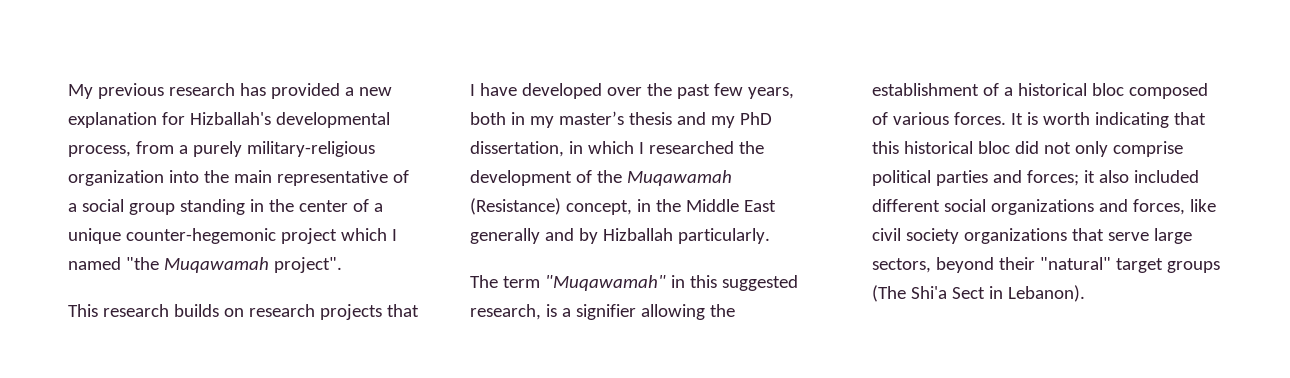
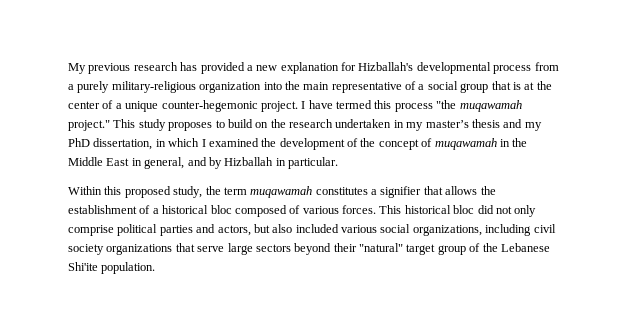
- My previous research has provided a new explanation for Hizballah's developmental process, from a purely military-religious organization into the main representative of a social group standing in the center of a unique counter-hegemonic project which I named "the Muqawamah project".
- This research builds on research projects that I have developed over the past few years, both in my master’s thesis and my PhD dissertation, in which I researched the development of the Muqawamah (Resistance) concept, in the Middle East generally and by Hizballah particularly.
- The term "Muqawamah" in this suggested research, is a signifier allowing the establishment of a historical bloc composed of various forces.
+ My previous research has provided a new explanation for Hizballah's developmental process from a purely military-religious organization into the main representative of a social group that is at the center of a unique counter-hegemonic project. I have termed this process "the muqawamah project." This study proposes to build on the research undertaken in my master’s thesis and my PhD dissertation, in which I examined the development of the concept of muqawamah in the Middle East in general, and by Hizballah in particular.
+ Within this proposed study, the term muqawamah constitutes a signifier that allows the establishment of a historical bloc composed of various forces.
- It is worth indicating that this historical bloc did not only comprise political parties and forces; it also included different social organizations and forces, like civil society organizations that serve large sectors, beyond their "natural" target groups (The Shi'a Sect in Lebanon).
+ This historical bloc did not only comprise political parties and actors, but also included various social organizations, including civil society organizations that serve large sectors beyond their "natural" target group of the Lebanese Shi'ite population.

